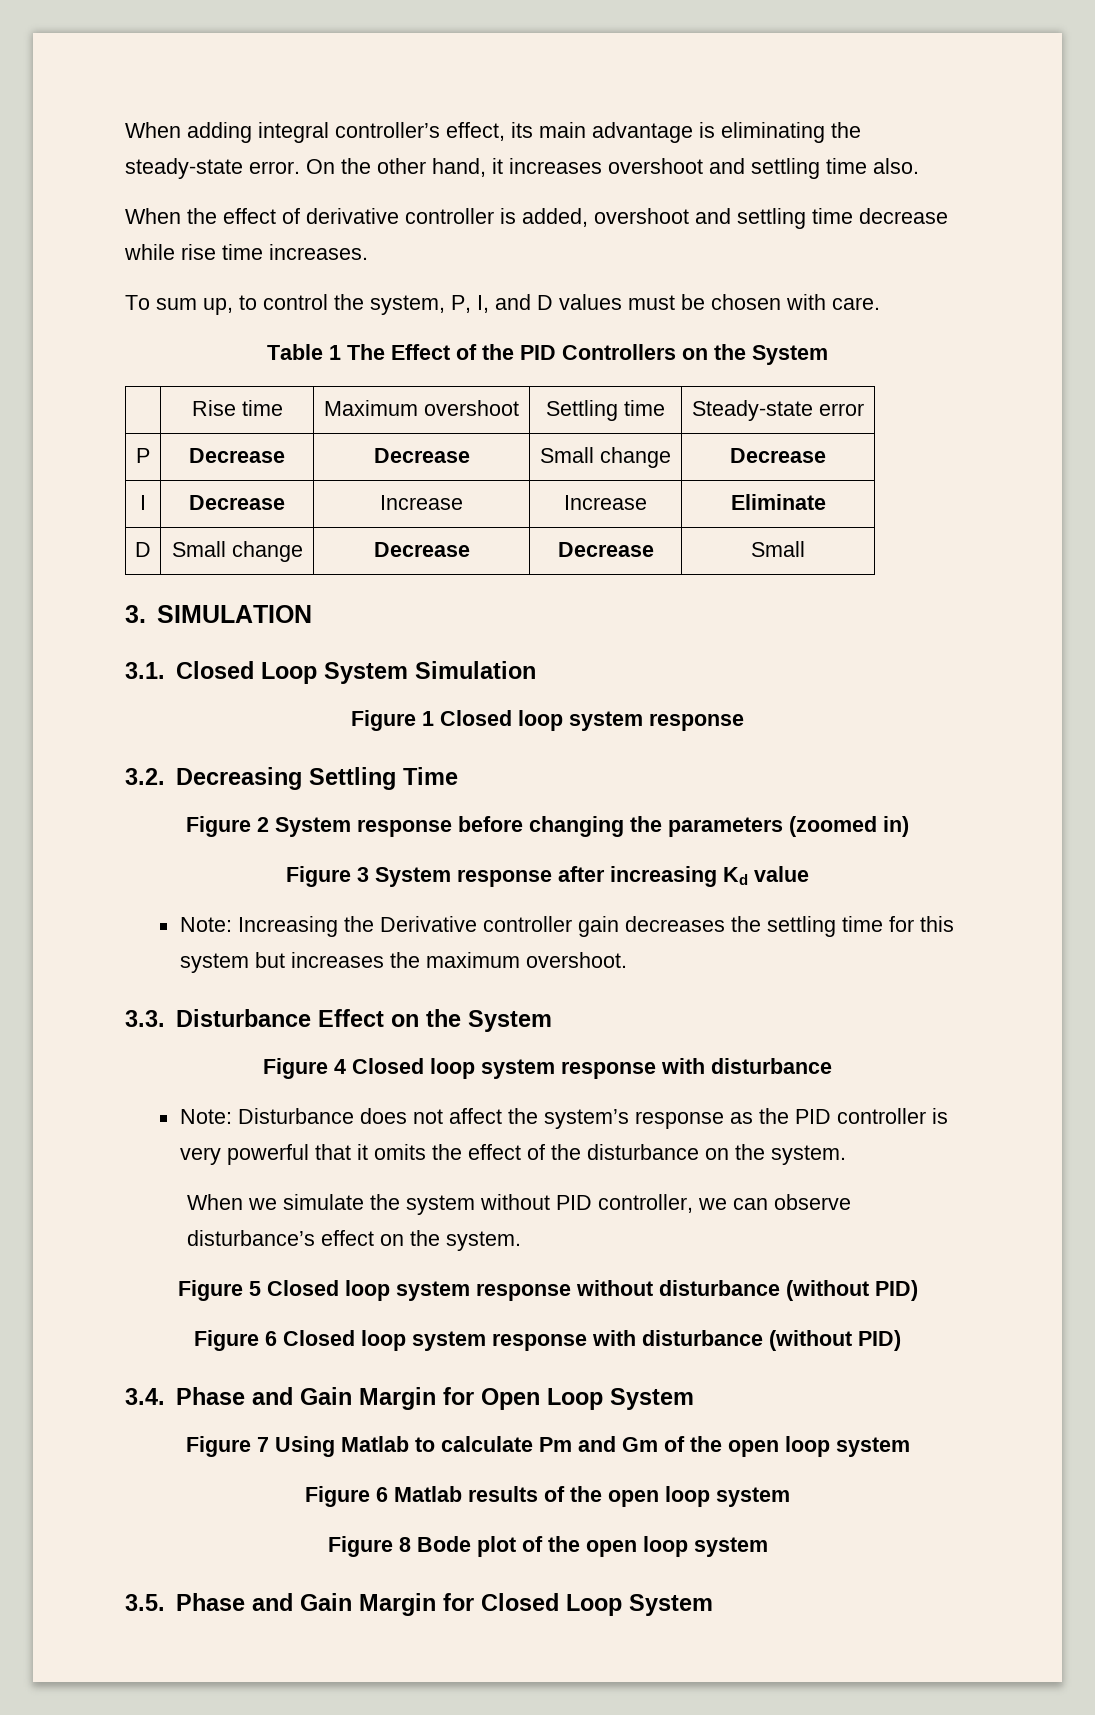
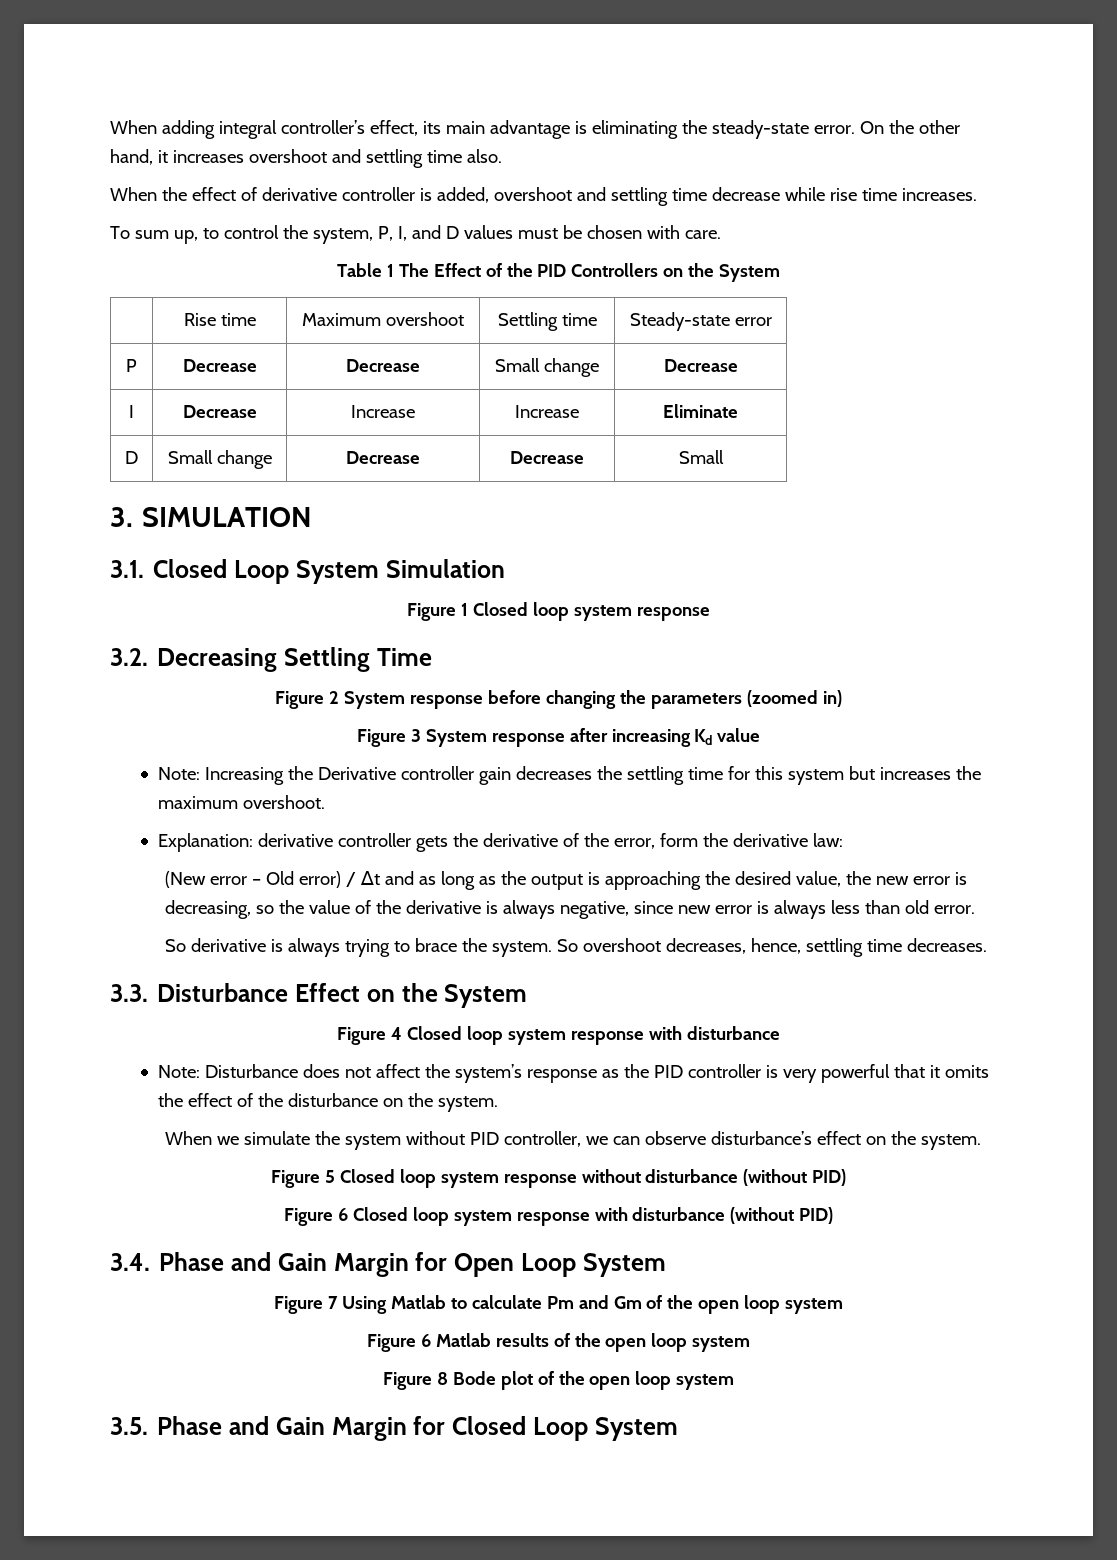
+ Explanation: derivative controller gets the derivative of the error, form the derivative law:
+ (New error – Old error) / ∆t and as long as the output is approaching the desired value, the new error is decreasing, so the value of the derivative is always negative, since new error is always less than old error.
+ So derivative is always trying to brace the system. So overshoot decreases, hence, settling time decreases.

